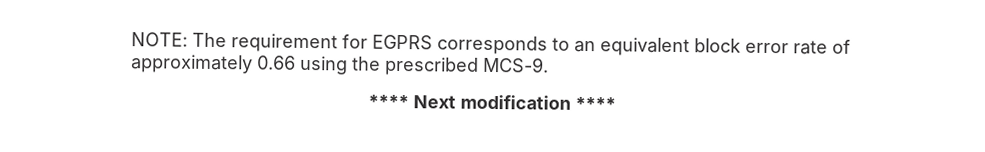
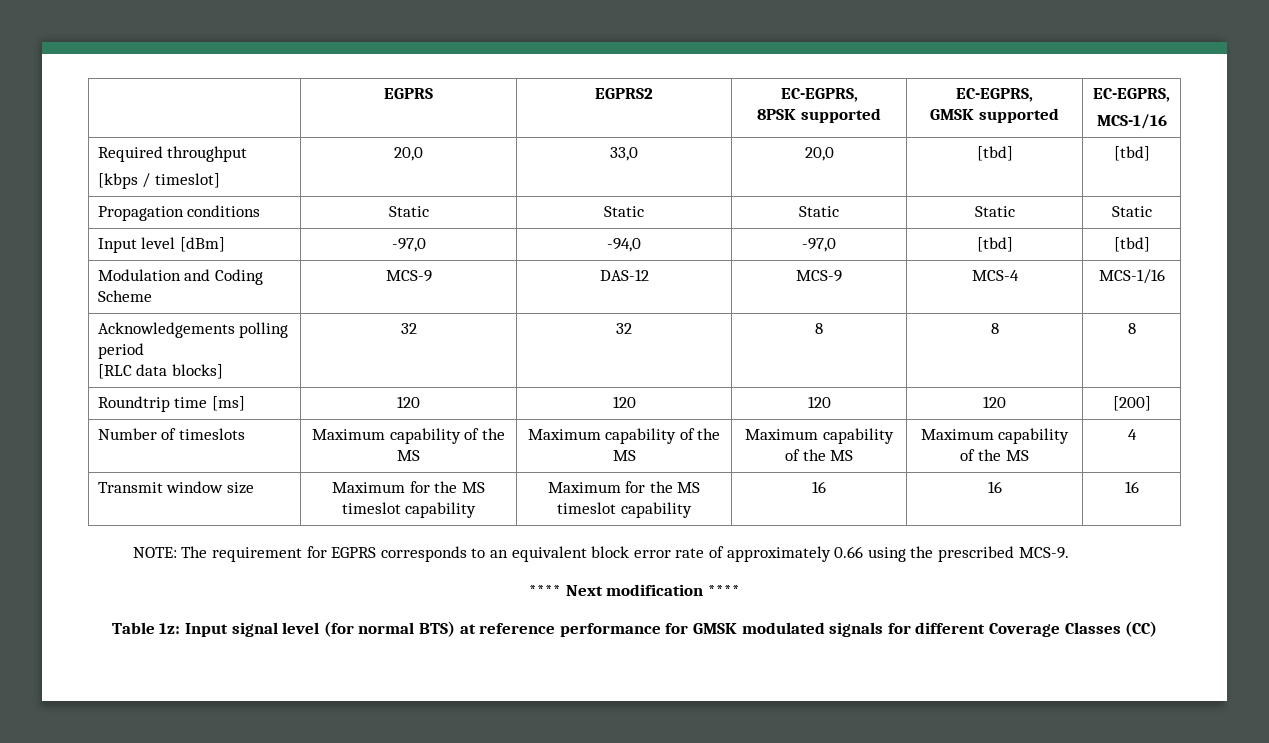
+ | EGPRS | EGPRS2 | EC-EGPRS,
+ 8PSK supported | EC-EGPRS,
+ GMSK supported | EC-EGPRS,
+ MCS-1/16
+ Required throughput
+ [kbps / timeslot] | 20,0 | 33,0 | 20,0 | [tbd] | [tbd]
+ Propagation conditions | Static | Static | Static | Static | Static
+ Input level [dBm] | -97,0 | -94,0 | -97,0 | [tbd] | [tbd]
+ Modulation and Coding Scheme | MCS-9 | DAS-12 | MCS-9 | MCS-4 | MCS-1/16
+ Acknowledgements polling period
+ [RLC data blocks] | 32 | 32 | 8 | 8 | 8
+ Roundtrip time [ms] | 120 | 120 | 120 | 120 | [200]
+ Number of timeslots | Maximum capability of the MS | Maximum capability of the MS | Maximum capability of the MS | Maximum capability of the MS | 4
+ Transmit window size | Maximum for the MS timeslot capability | Maximum for the MS timeslot capability | 16 | 16 | 16
+ Table 1z: Input signal level (for normal BTS) at reference performance for GMSK modulated signals for different Coverage Classes (CC)

